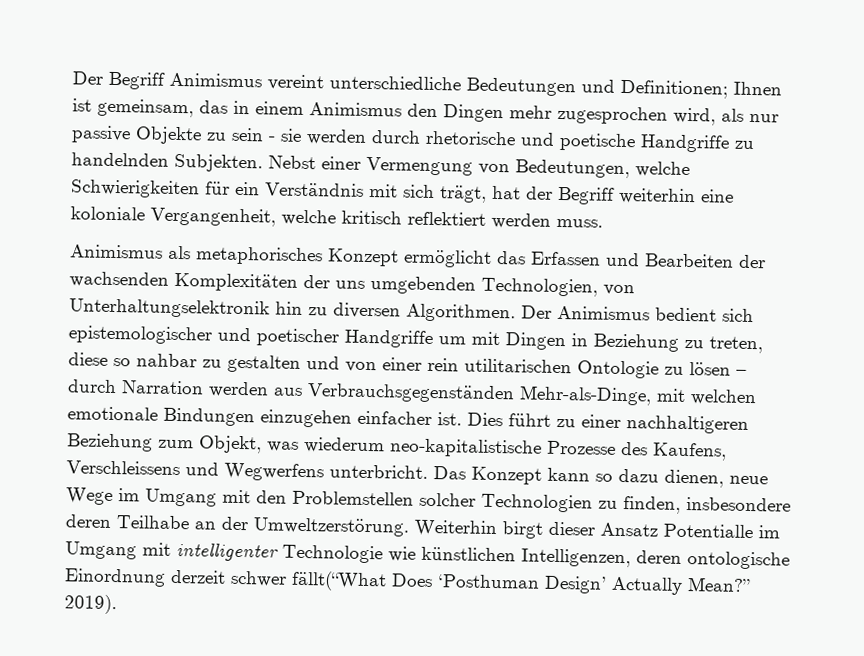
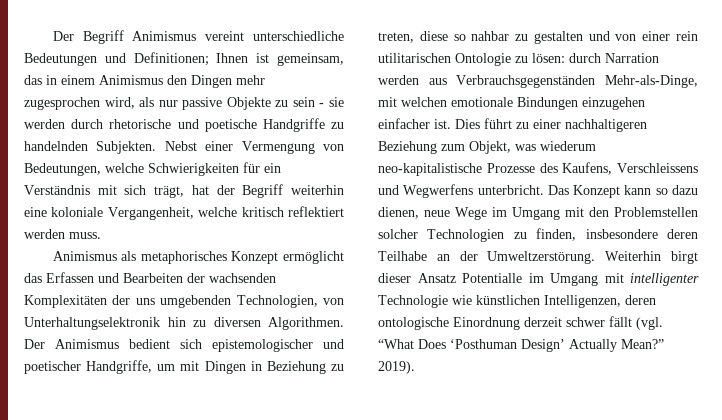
- Der Animismus bedient sich epistemologischer und poetischer Handgriffe um mit Dingen in Beziehung zu treten, diese so nahbar zu gestalten und von einer rein utilitarischen Ontologie zu lösen – durch Narration werden aus Verbrauchsgegenständen Mehr-als-Dinge, mit welchen emotionale Bindungen einzugehen einfacher ist.
+ Der Animismus bedient sich epistemologischer und poetischer Handgriffe, um mit Dingen in Beziehung zu treten, diese so nahbar zu gestalten und von einer rein utilitarischen Ontologie zu lösen: durch Narration werden aus Verbrauchsgegenständen Mehr-als-Dinge, mit welchen emotionale Bindungen einzugehen einfacher ist.
- Weiterhin birgt dieser Ansatz Potentialle im Umgang mit intelligenter Technologie wie künstlichen Intelligenzen, deren ontologische Einordnung derzeit schwer fällt(“What Does ‘Posthuman Design’ Actually Mean?”
+ Weiterhin birgt dieser Ansatz Potentialle im Umgang mit intelligenter Technologie wie künstlichen Intelligenzen, deren ontologische Einordnung derzeit schwer fällt (vgl. “What Does ‘Posthuman Design’ Actually Mean?”

